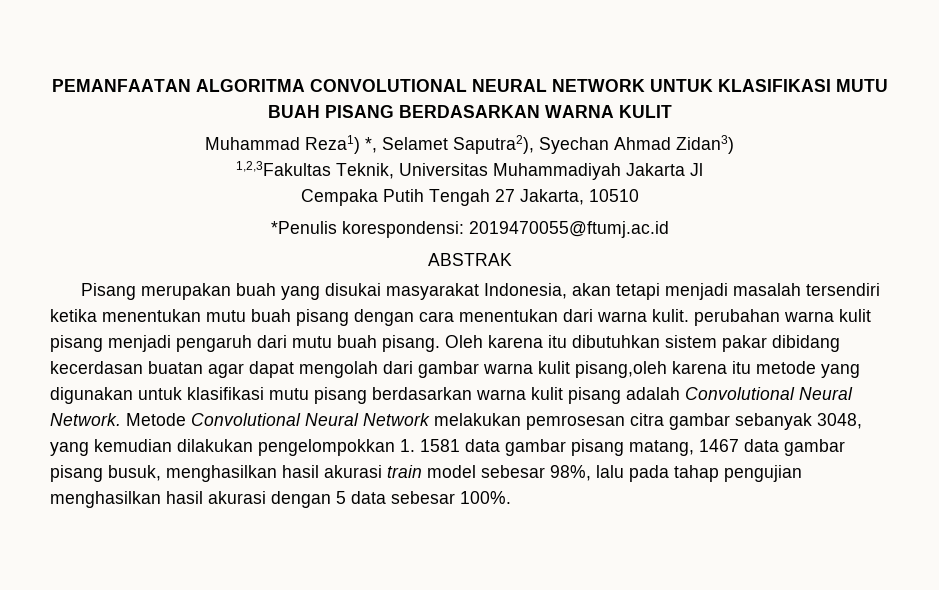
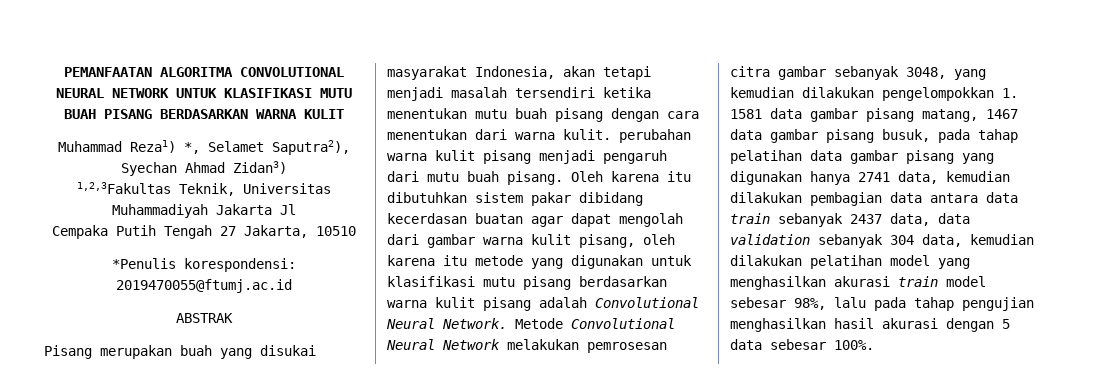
- Oleh karena itu dibutuhkan sistem pakar dibidang kecerdasan buatan agar dapat mengolah dari gambar warna kulit pisang,oleh karena itu metode yang digunakan untuk klasifikasi mutu pisang berdasarkan warna kulit pisang adalah Convolutional Neural Network.
+ Oleh karena itu dibutuhkan sistem pakar dibidang kecerdasan buatan agar dapat mengolah dari gambar warna kulit pisang, oleh karena itu metode yang digunakan untuk klasifikasi mutu pisang berdasarkan warna kulit pisang adalah Convolutional Neural Network.
- Metode Convolutional Neural Network melakukan pemrosesan citra gambar sebanyak 3048, yang kemudian dilakukan pengelompokkan 1. 1581 data gambar pisang matang, 1467 data gambar pisang busuk, menghasilkan hasil akurasi train model sebesar 98%, lalu pada tahap pengujian menghasilkan hasil akurasi dengan 5 data sebesar 100%.
+ Metode Convolutional Neural Network melakukan pemrosesan citra gambar sebanyak 3048, yang kemudian dilakukan pengelompokkan 1. 1581 data gambar pisang matang, 1467 data gambar pisang busuk, pada tahap pelatihan data gambar pisang yang digunakan hanya 2741 data, kemudian dilakukan pembagian data antara data train sebanyak 2437 data, data validation sebanyak 304 data, kemudian dilakukan pelatihan model yang menghasilkan akurasi train model sebesar 98%, lalu pada tahap pengujian menghasilkan hasil akurasi dengan 5 data sebesar 100%.

